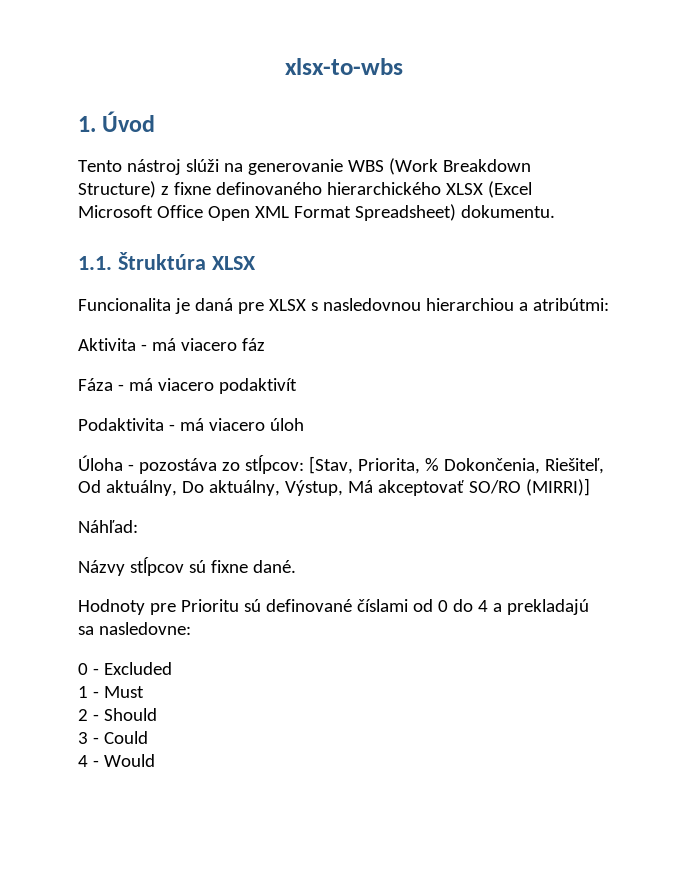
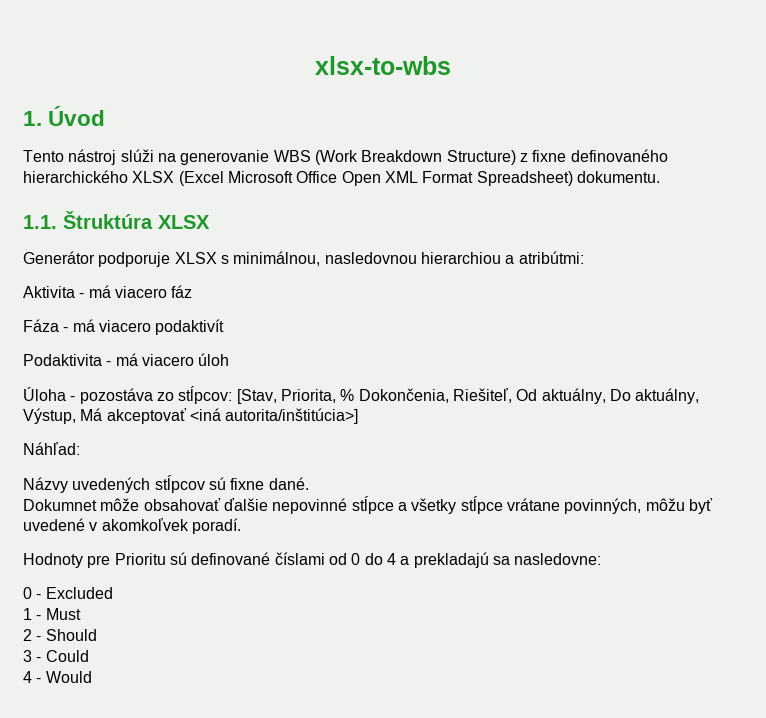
- Funcionalita je daná pre XLSX s nasledovnou hierarchiou a atribútmi:
+ Generátor podporuje XLSX s minimálnou, nasledovnou hierarchiou a atribútmi:
- Úloha - pozostáva zo stĺpcov: [Stav, Priorita, % Dokončenia, Riešiteľ, Od aktuálny, Do aktuálny, Výstup, Má akceptovať SO/RO (MIRRI)]
+ Úloha - pozostáva zo stĺpcov: [Stav, Priorita, % Dokončenia, Riešiteľ, Od aktuálny, Do aktuálny, Výstup, Má akceptovať <iná autorita/inštitúcia>]
- Názvy stĺpcov sú fixne dané.
+ Názvy uvedených stĺpcov sú fixne dané.
+ Dokumnet môže obsahovať ďalšie nepovinné stĺpce a všetky stĺpce vrátane povinných, môžu byť uvedené v akomkoľvek poradí.

